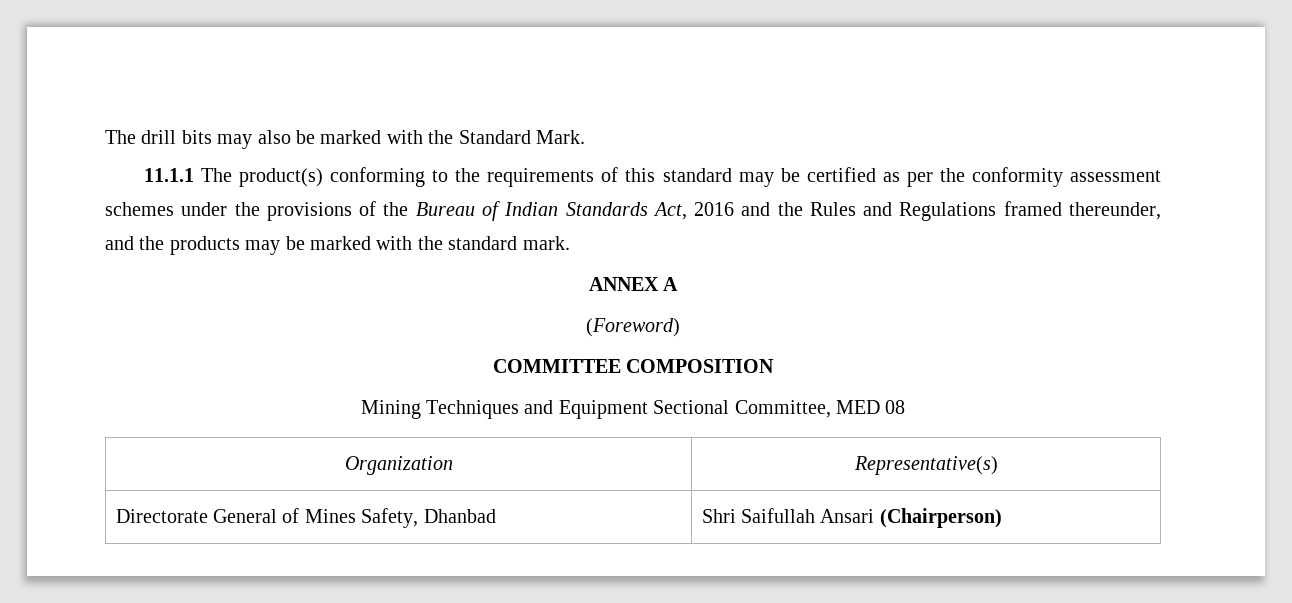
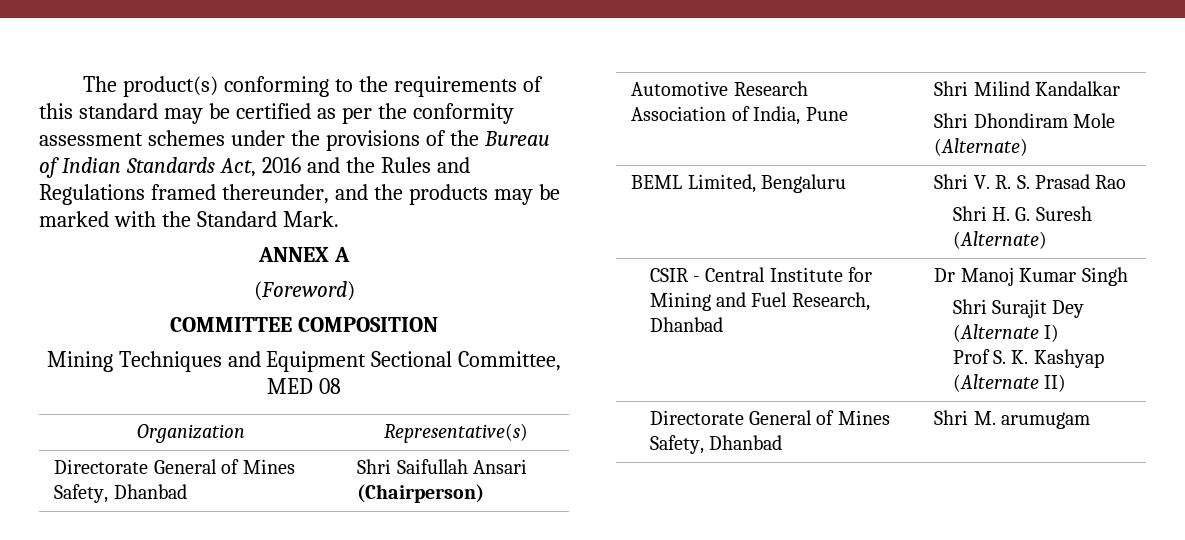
- The drill bits may also be marked with the Standard Mark.
- 11.1.1 The product(s) conforming to the requirements of this standard may be certified as per the conformity assessment schemes under the provisions of the Bureau of Indian Standards Act, 2016 and the Rules and Regulations framed thereunder, and the products may be marked with the standard mark.
+ The product(s) conforming to the requirements of this standard may be certified as per the conformity assessment schemes under the provisions of the Bureau of Indian Standards Act, 2016 and the Rules and Regulations framed thereunder, and the products may be marked with the Standard Mark.
+ Automotive Research Association of India, Pune | Shri Milind Kandalkar
+ Shri Dhondiram Mole (Alternate)
+ BEML Limited, Bengaluru | Shri V. R. S. Prasad Rao
+ Shri H. G. Suresh (Alternate)
+ CSIR - Central Institute for Mining and Fuel Research, Dhanbad | Dr Manoj Kumar Singh
+ Shri Surajit Dey (Alternate I)
+ Prof S. K. Kashyap (Alternate II)
+ Directorate General of Mines Safety, Dhanbad | Shri M. arumugam

